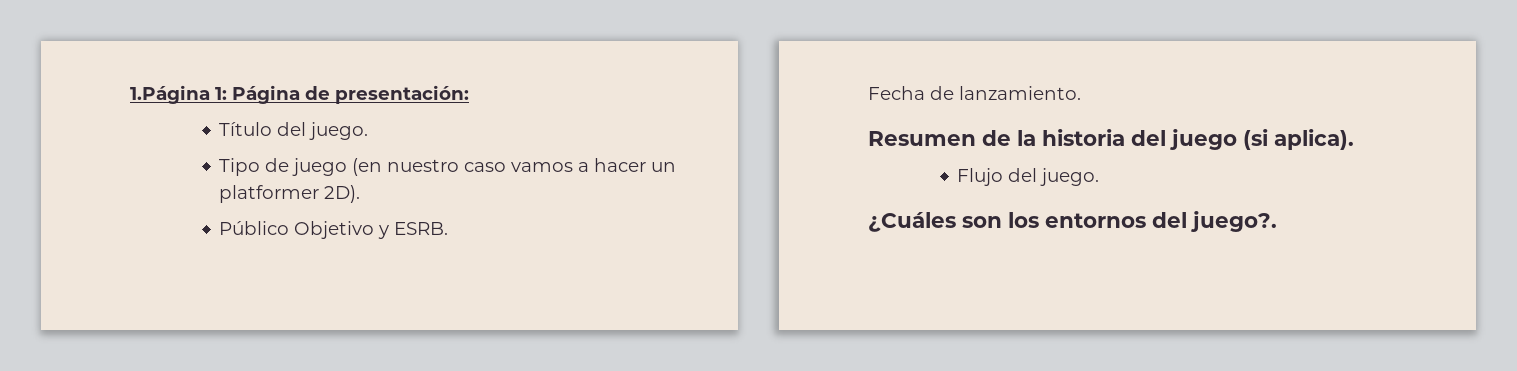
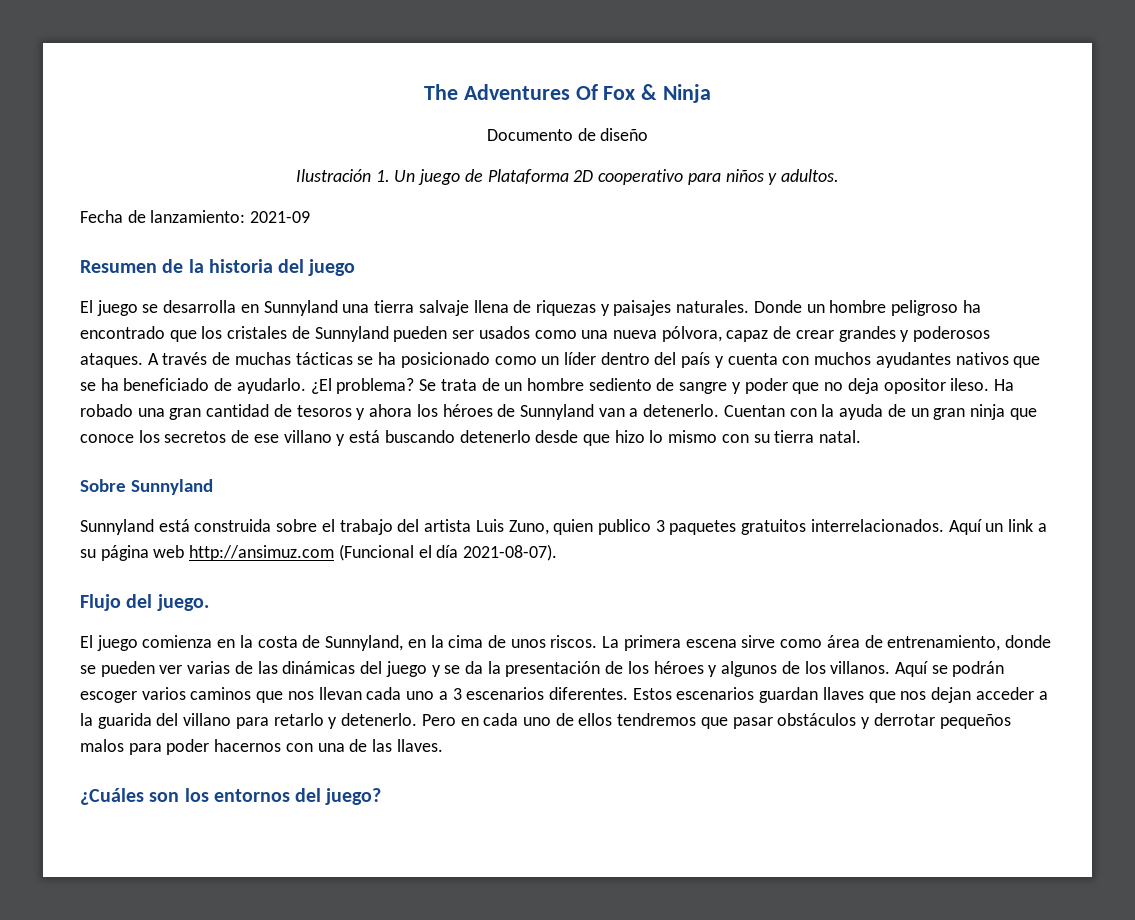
- 1.Página 1: Página de presentación:
- Título del juego.
- Tipo de juego (en nuestro caso vamos a hacer un platformer 2D).
- Público Objetivo y ESRB.
+ The Adventures Of Fox & Ninja
+ Documento de diseño
+ Ilustración 1. Un juego de Plataforma 2D cooperativo para niños y adultos.
- Fecha de lanzamiento.
+ Fecha de lanzamiento: 2021-09
- Resumen de la historia del juego (si aplica).
+ Resumen de la historia del juego
+ El juego se desarrolla en Sunnyland una tierra salvaje llena de riquezas y paisajes naturales. Donde un hombre peligroso ha encontrado que los cristales de Sunnyland pueden ser usados como una nueva pólvora, capaz de crear grandes y poderosos ataques. A través de muchas tácticas se ha posicionado como un líder dentro del país y cuenta con muchos ayudantes nativos que se ha beneficiado de ayudarlo. ¿El problema? Se trata de un hombre sediento de sangre y poder que no deja opositor ileso. Ha robado una gran cantidad de tesoros y ahora los héroes de Sunnyland van a detenerlo. Cuentan con la ayuda de un gran ninja que conoce los secretos de ese villano y está buscando detenerlo desde que hizo lo mismo con su tierra natal.
+ Sobre Sunnyland
+ Sunnyland está construida sobre el trabajo del artista Luis Zuno, quien publico 3 paquetes gratuitos interrelacionados. Aquí un link a su página web http://ansimuz.com (Funcional el día 2021-08-07).
  Flujo del juego.
+ El juego comienza en la costa de Sunnyland, en la cima de unos riscos. La primera escena sirve como área de entrenamiento, donde se pueden ver varias de las dinámicas del juego y se da la presentación de los héroes y algunos de los villanos. Aquí se podrán escoger varios caminos que nos llevan cada uno a 3 escenarios diferentes. Estos escenarios guardan llaves que nos dejan acceder a la guarida del villano para retarlo y detenerlo. Pero en cada uno de ellos tendremos que pasar obstáculos y derrotar pequeños malos para poder hacernos con una de las llaves.
- ¿Cuáles son los entornos del juego?.
+ ¿Cuáles son los entornos del juego?

